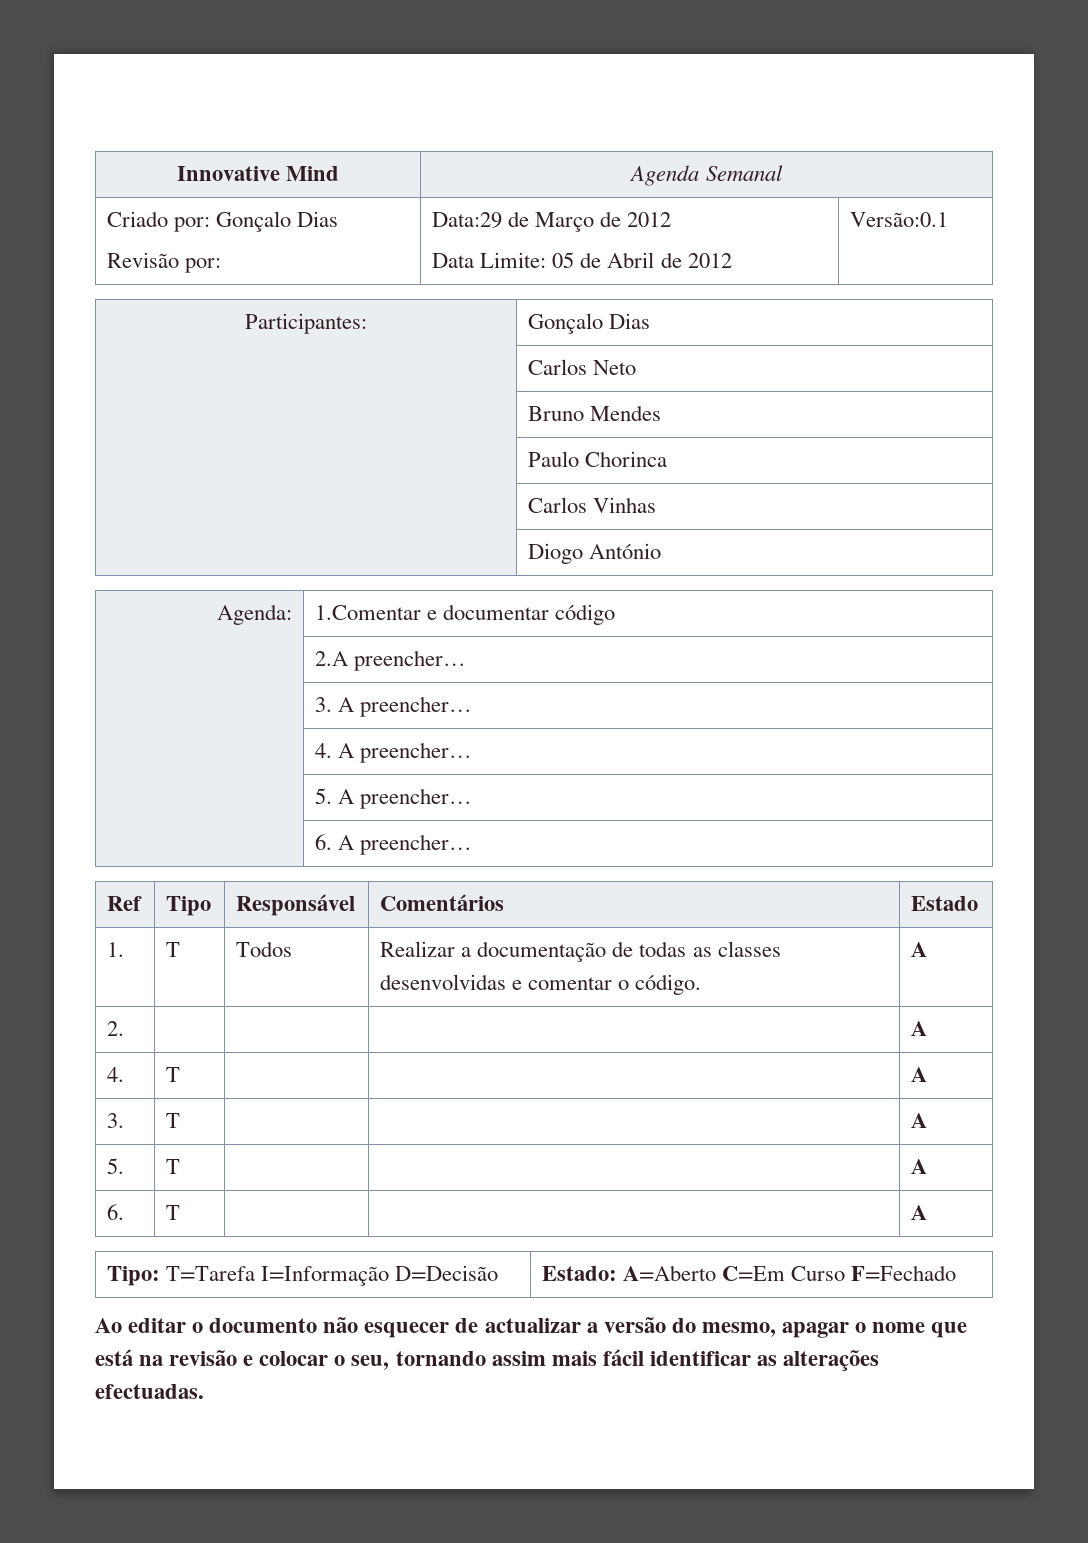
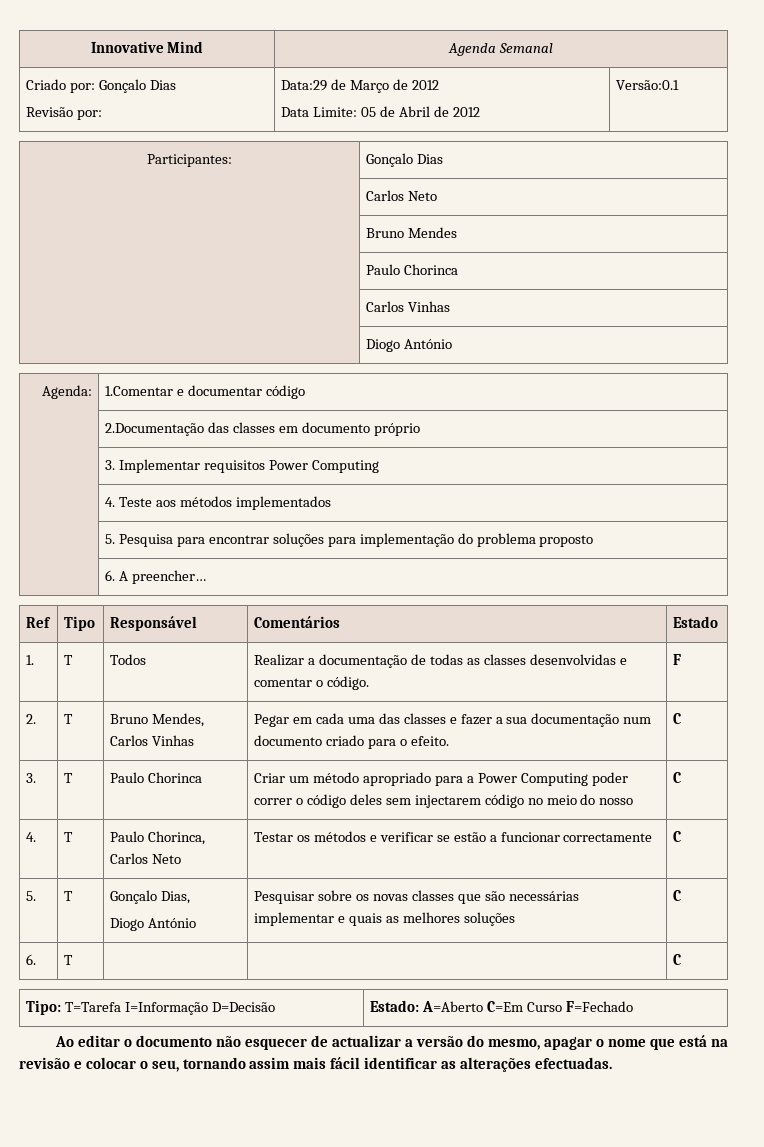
- | 2.A preencher…
- | 3. A preencher…
- | 4. A preencher…
- | 5. A preencher…
+ | 2.Documentação das classes em documento próprio
+ | 3. Implementar requisitos Power Computing
+ | 4. Teste aos métodos implementados
+ | 5. Pesquisa para encontrar soluções para implementação do problema proposto
- 1. | T | Todos | Realizar a documentação de todas as classes desenvolvidas e comentar o código. | A
+ 1. | T | Todos | Realizar a documentação de todas as classes desenvolvidas e comentar o código. | F
- 2. | | | | A
- 4. | T | | | A
- 3. | T | | | A
- 5. | T | | | A
+ 2. | T | Bruno Mendes, Carlos Vinhas | Pegar em cada uma das classes e fazer a sua documentação num documento criado para o efeito. | C
+ 3. | T | Paulo Chorinca | Criar um método apropriado para a Power Computing poder correr o código deles sem injectarem código no meio do nosso | C
+ 4. | T | Paulo Chorinca, Carlos Neto | Testar os métodos e verificar se estão a funcionar correctamente | C
+ 5. | T | Gonçalo Dias,
+ Diogo António | Pesquisar sobre os novas classes que são necessárias implementar e quais as melhores soluções | C
- 6. | T | | | A
+ 6. | T | | | C

